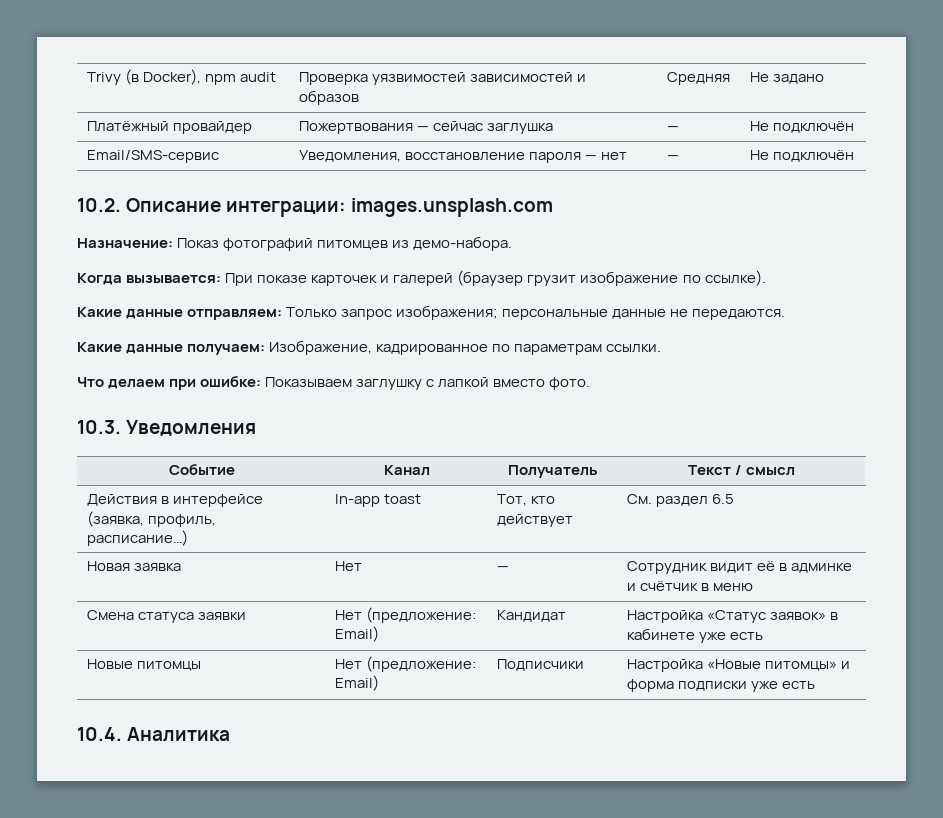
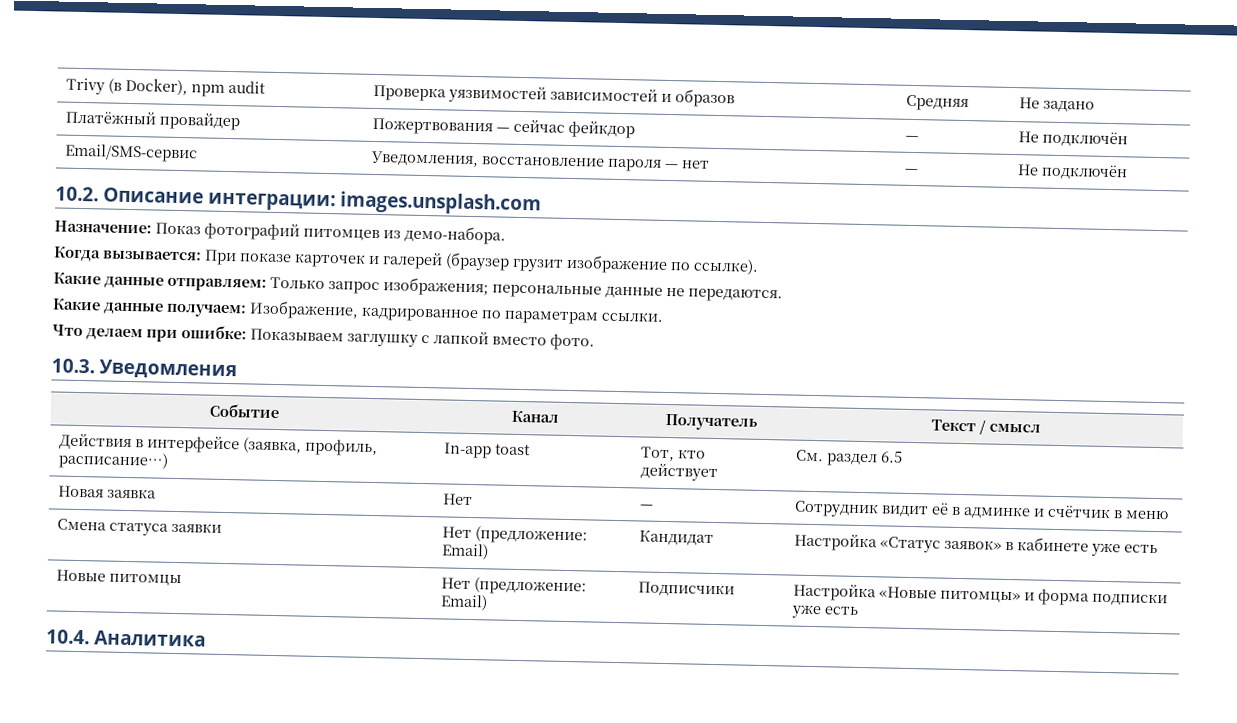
- Платёжный провайдер | Пожертвования — сейчас заглушка | — | Не подключён
+ Платёжный провайдер | Пожертвования — сейчас фейкдор | — | Не подключён

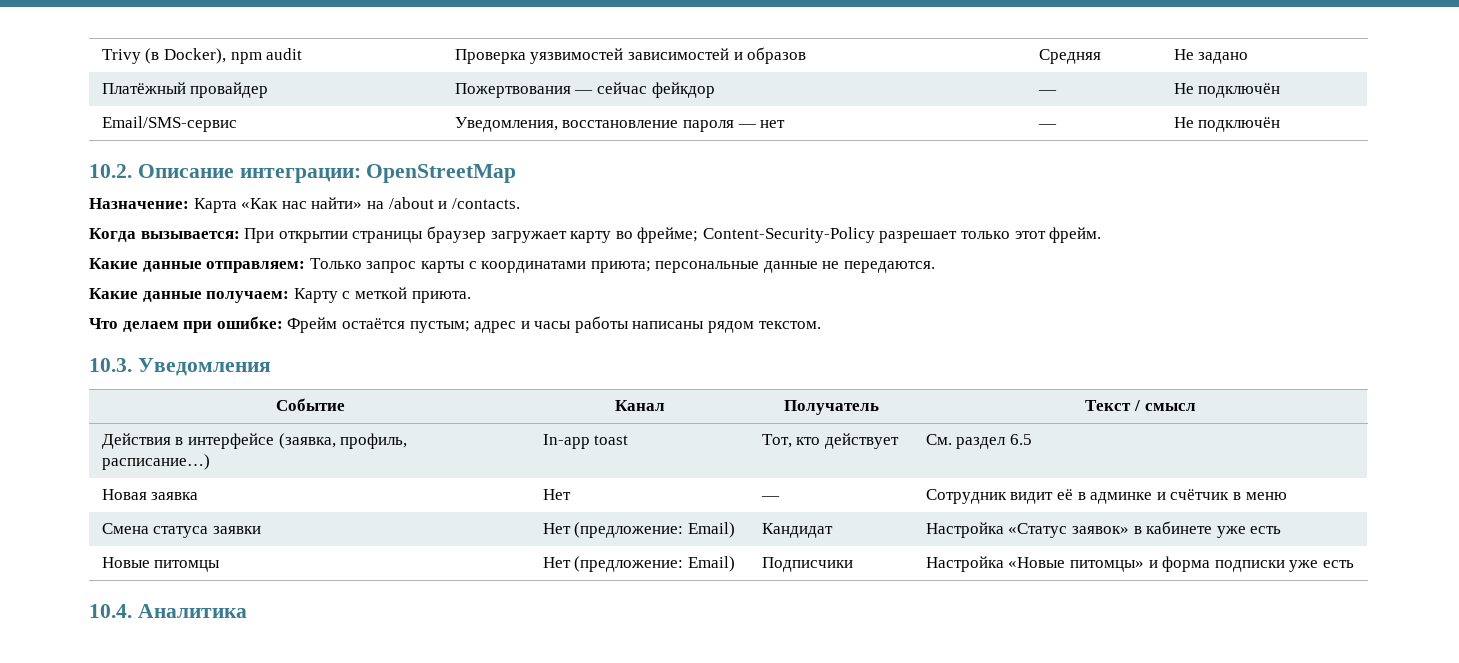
- 10.2. Описание интеграции: images.unsplash.com
+ 10.2. Описание интеграции: OpenStreetMap
- Назначение: Показ фотографий питомцев из демо-набора.
- Когда вызывается: При показе карточек и галерей (браузер грузит изображение по ссылке).
+ Назначение: Карта «Как нас найти» на /about и /contacts.
+ Когда вызывается: При открытии страницы браузер загружает карту во фрейме; Content-Security-Policy разрешает только этот фрейм.
- Какие данные отправляем: Только запрос изображения; персональные данные не передаются.
+ Какие данные отправляем: Только запрос карты с координатами приюта; персональные данные не передаются.
- Какие данные получаем: Изображение, кадрированное по параметрам ссылки.
+ Какие данные получаем: Карту с меткой приюта.
- Что делаем при ошибке: Показываем заглушку с лапкой вместо фото.
+ Что делаем при ошибке: Фрейм остаётся пустым; адрес и часы работы написаны рядом текстом.

